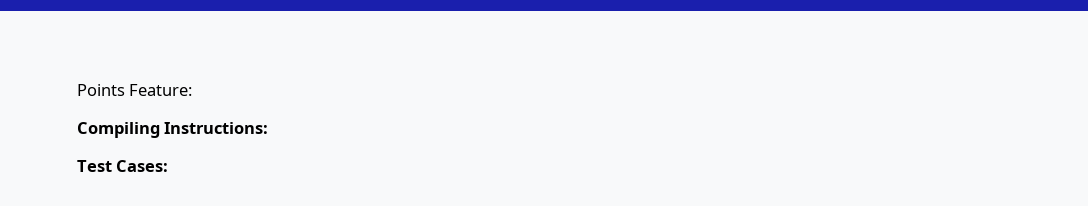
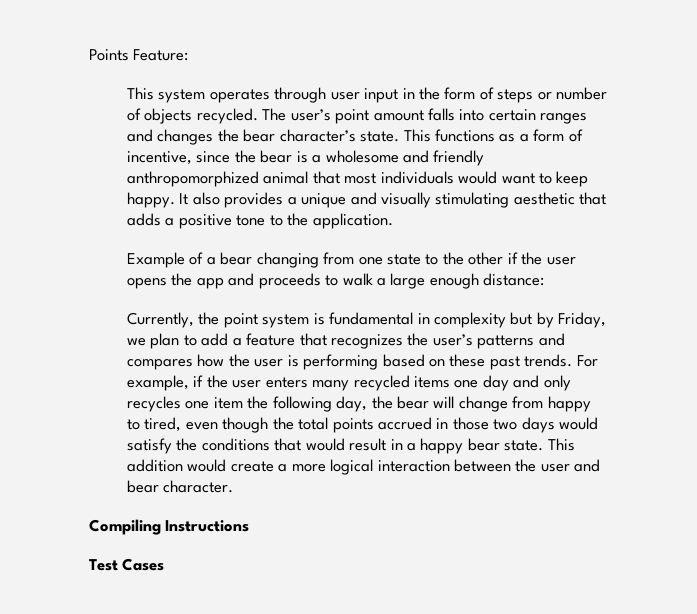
+ This system operates through user input in the form of steps or number of objects recycled. The user’s point amount falls into certain ranges and changes the bear character’s state. This functions as a form of incentive, since the bear is a wholesome and friendly anthropomorphized animal that most individuals would want to keep happy. It also provides a unique and visually stimulating aesthetic that adds a positive tone to the application.
+ Example of a bear changing from one state to the other if the user opens the app and proceeds to walk a large enough distance:
+ Currently, the point system is fundamental in complexity but by Friday, we plan to add a feature that recognizes the user’s patterns and compares how the user is performing based on these past trends. For example, if the user enters many recycled items one day and only recycles one item the following day, the bear will change from happy to tired, even though the total points accrued in those two days would satisfy the conditions that would result in a happy bear state. This addition would create a more logical interaction between the user and bear character.
- Compiling Instructions:
+ Compiling Instructions
- Test Cases:
+ Test Cases

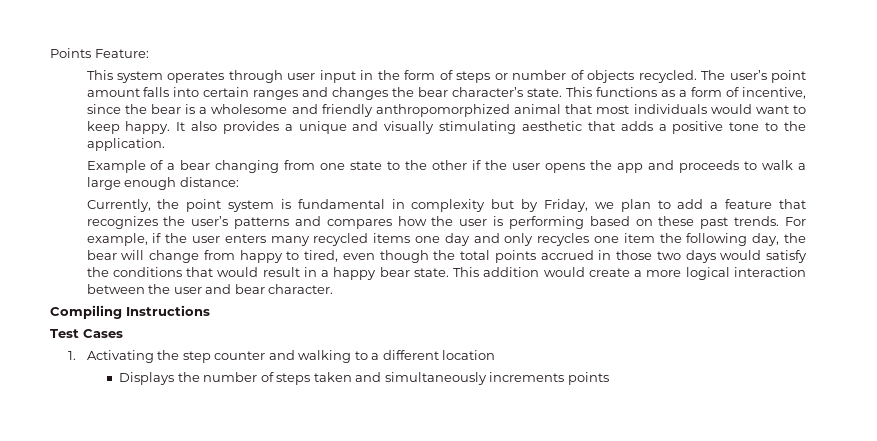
+ 1. Activating the step counter and walking to a different location
+ Displays the number of steps taken and simultaneously increments points

